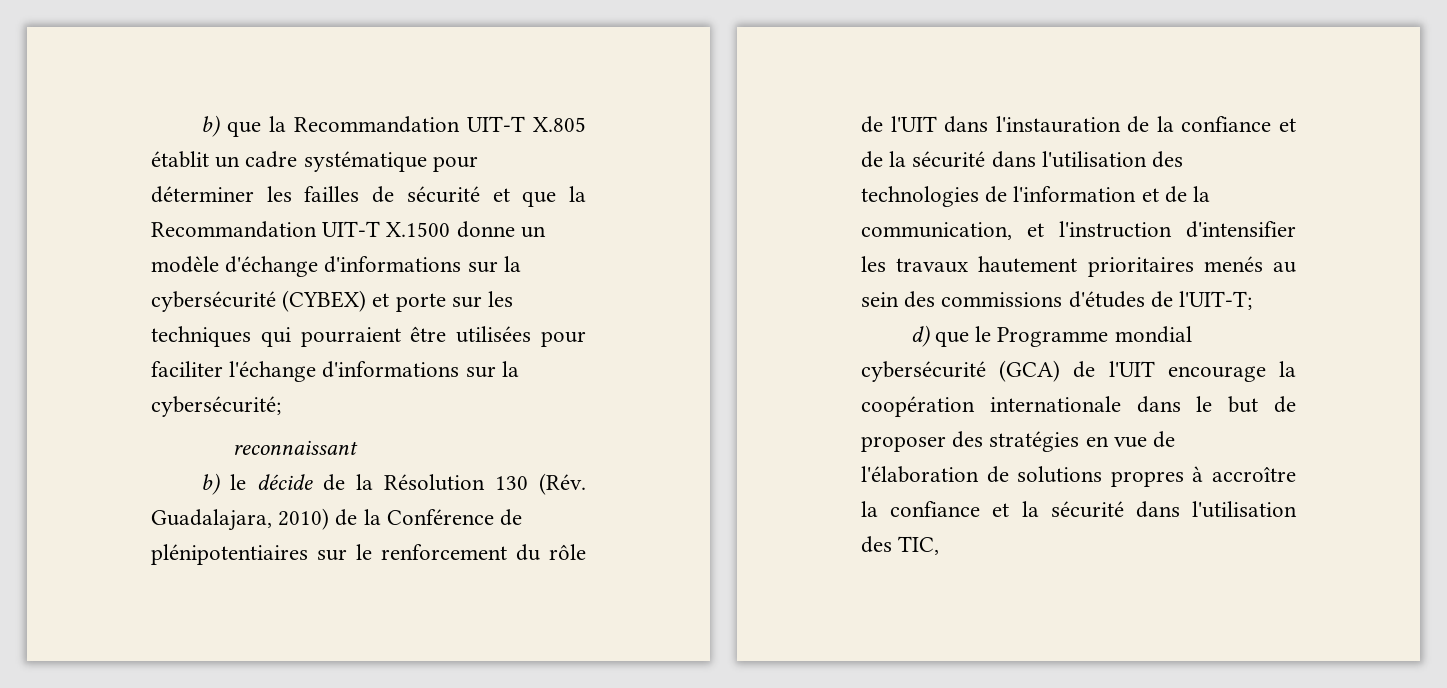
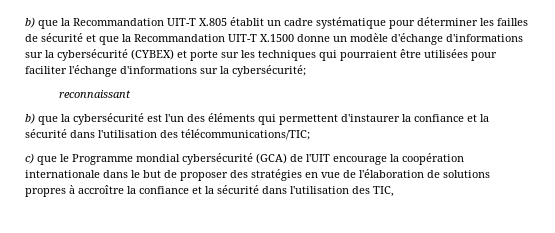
- b) le décide de la Résolution 130 (Rév. Guadalajara, 2010) de la Conférence de plénipotentiaires sur le renforcement du rôle de l'UIT dans l'instauration de la confiance et de la sécurité dans l'utilisation des technologies de l'information et de la communication, et l'instruction d'intensifier les travaux hautement prioritaires menés au sein des commissions d'études de l'UIT-T;
- d) que le Programme mondial cybersécurité (GCA) de l'UIT encourage la coopération internationale dans le but de proposer des stratégies en vue de l'élaboration de solutions propres à accroître la confiance et la sécurité dans l'utilisation des TIC,
+ b) que la cybersécurité est l'un des éléments qui permettent d'instaurer la confiance et la sécurité dans l'utilisation des télécommunications/TIC;
+ c) que le Programme mondial cybersécurité (GCA) de l'UIT encourage la coopération internationale dans le but de proposer des stratégies en vue de l'élaboration de solutions propres à accroître la confiance et la sécurité dans l'utilisation des TIC,

